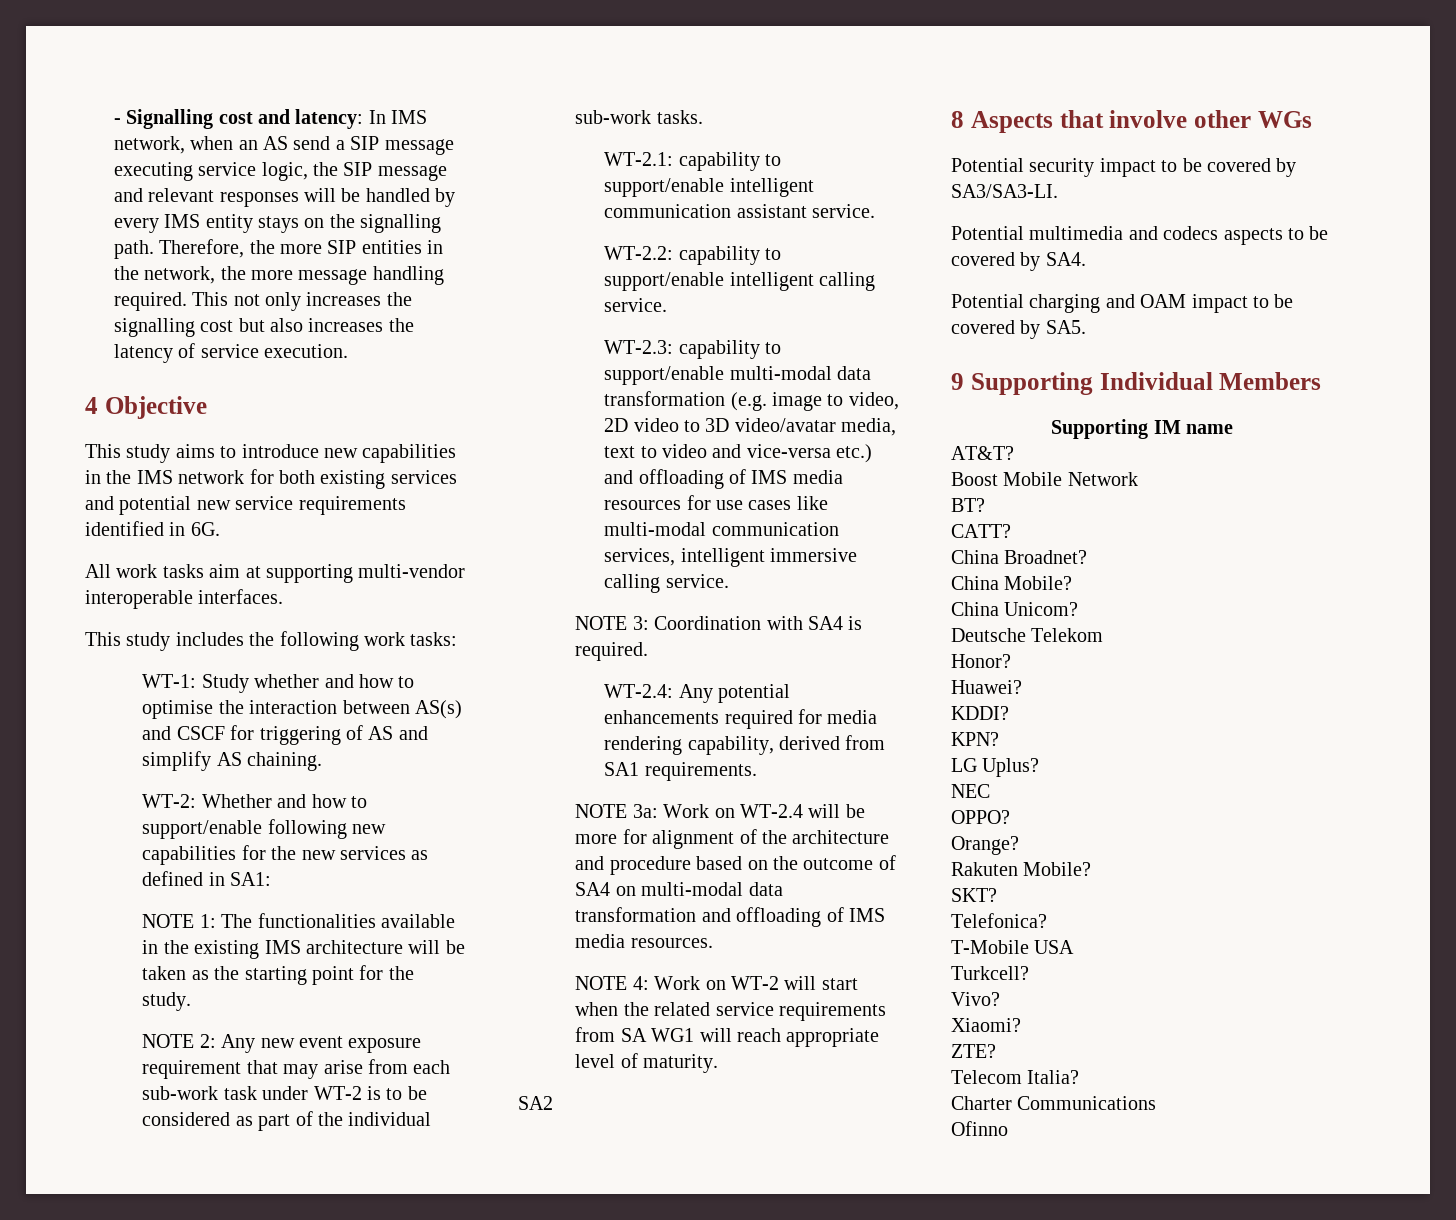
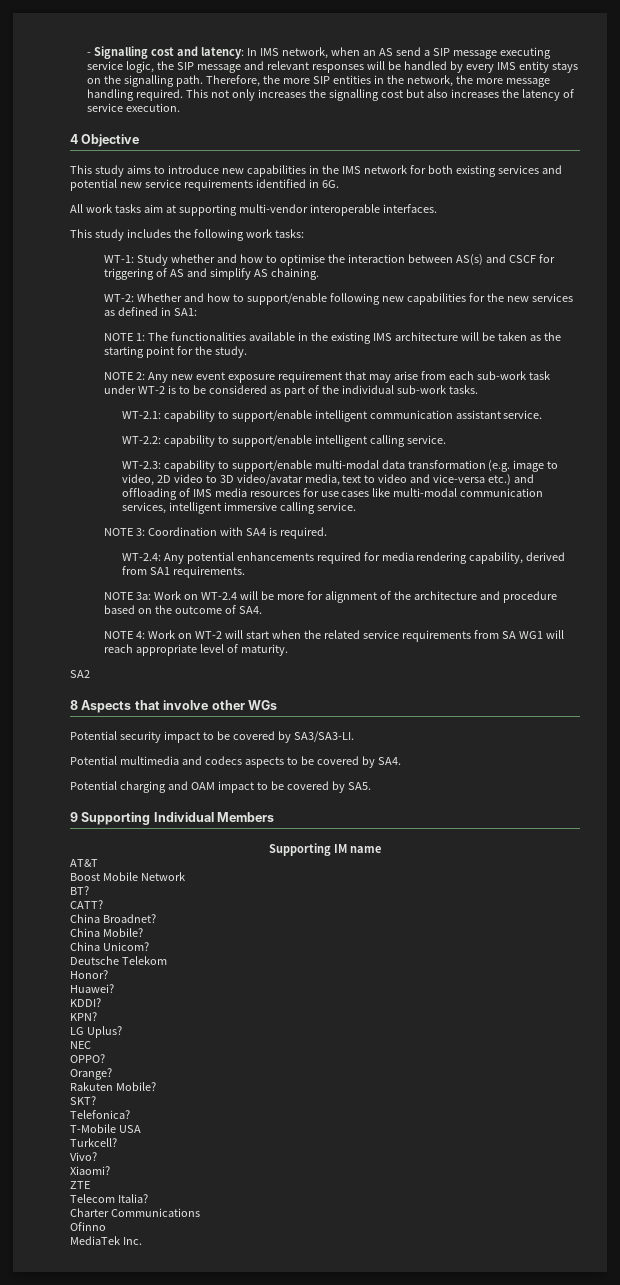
- NOTE 3a: Work on WT-2.4 will be more for alignment of the architecture and procedure based on the outcome of SA4 on multi-modal data transformation and offloading of IMS media resources.
+ NOTE 3a: Work on WT-2.4 will be more for alignment of the architecture and procedure based on the outcome of SA4.
- AT&T?
+ AT&T
- ZTE?
+ ZTE
+ MediaTek Inc.

